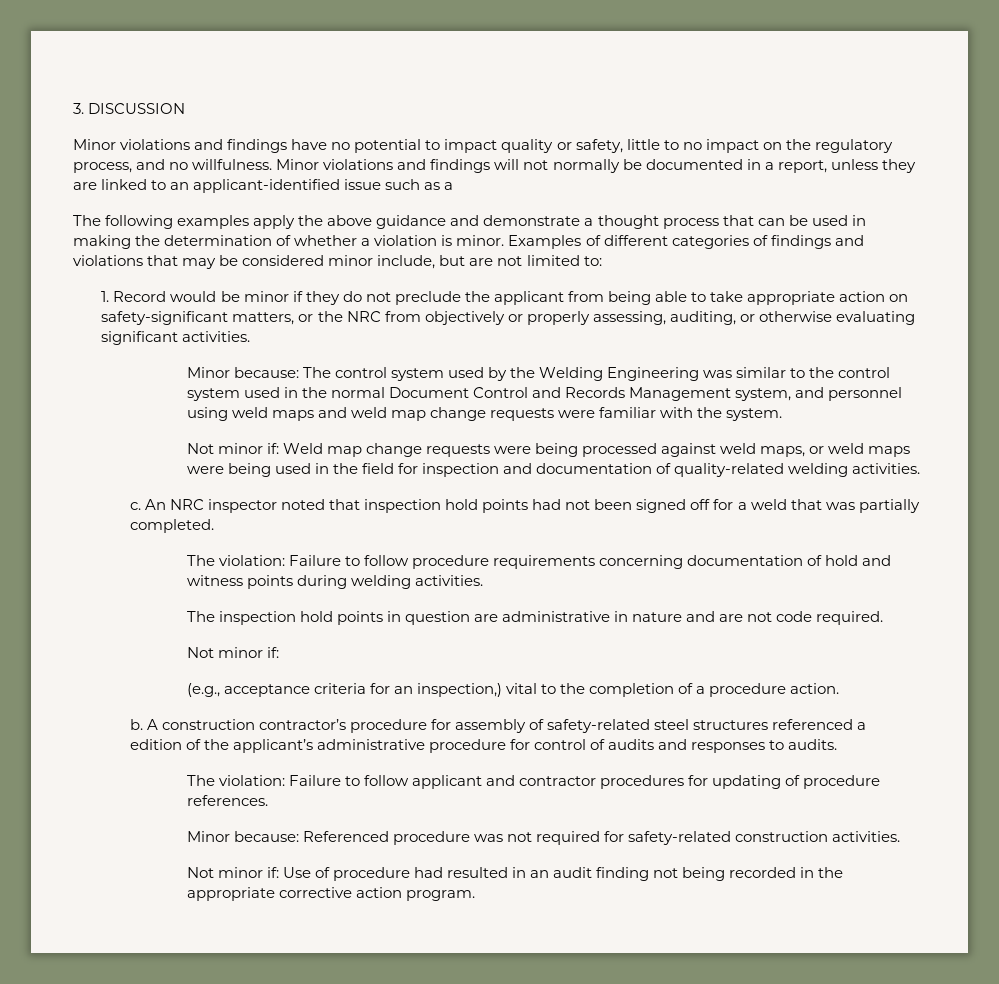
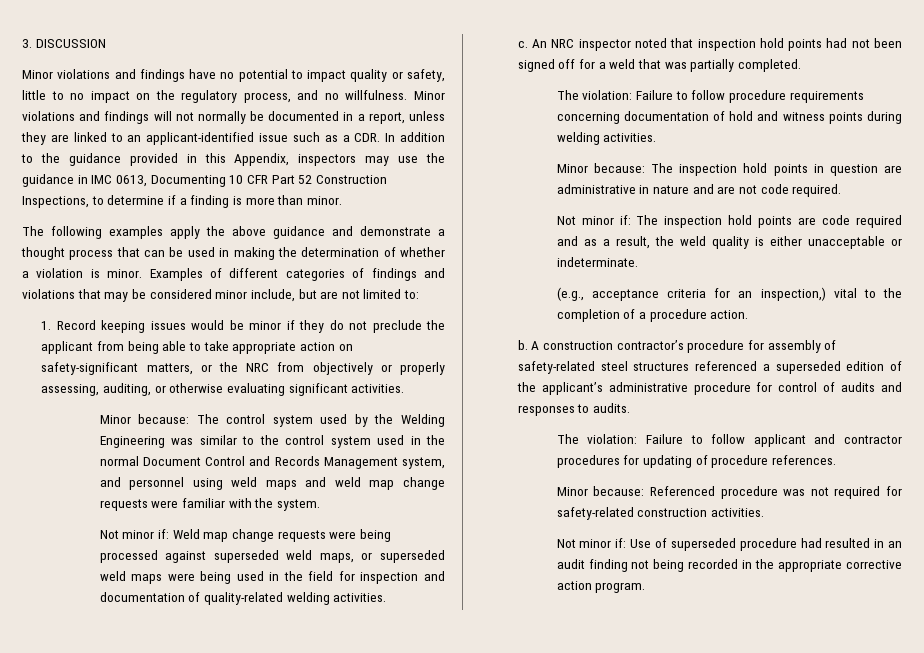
- Minor violations and findings will not normally be documented in a report, unless they are linked to an applicant-identified issue such as a
+ Minor violations and findings will not normally be documented in a report, unless they are linked to an applicant-identified issue such as a CDR. In addition to the guidance provided in this Appendix, inspectors may use the guidance in IMC 0613, Documenting 10 CFR Part 52 Construction Inspections, to determine if a finding is more than minor.
- 1. Record would be minor if they do not preclude the applicant from being able to take appropriate action on safety-significant matters, or the NRC from objectively or properly assessing, auditing, or otherwise evaluating significant activities.
+ 1. Record keeping issues would be minor if they do not preclude the applicant from being able to take appropriate action on safety-significant matters, or the NRC from objectively or properly assessing, auditing, or otherwise evaluating significant activities.
- Not minor if: Weld map change requests were being processed against weld maps, or weld maps were being used in the field for inspection and documentation of quality-related welding activities.
+ Not minor if: Weld map change requests were being processed against superseded weld maps, or superseded weld maps were being used in the field for inspection and documentation of quality-related welding activities.
- The inspection hold points in question are administrative in nature and are not code required.
- Not minor if:
+ Minor because: The inspection hold points in question are administrative in nature and are not code required.
+ Not minor if: The inspection hold points are code required and as a result, the weld quality is either unacceptable or indeterminate.
- A construction contractor’s procedure for assembly of safety-related steel structures referenced a edition of the applicant’s administrative procedure for control of audits and responses to audits.
+ A construction contractor’s procedure for assembly of safety-related steel structures referenced a superseded edition of the applicant’s administrative procedure for control of audits and responses to audits.
- Not minor if: Use of procedure had resulted in an audit finding not being recorded in the appropriate corrective action program.
+ Not minor if: Use of superseded procedure had resulted in an audit finding not being recorded in the appropriate corrective action program.

